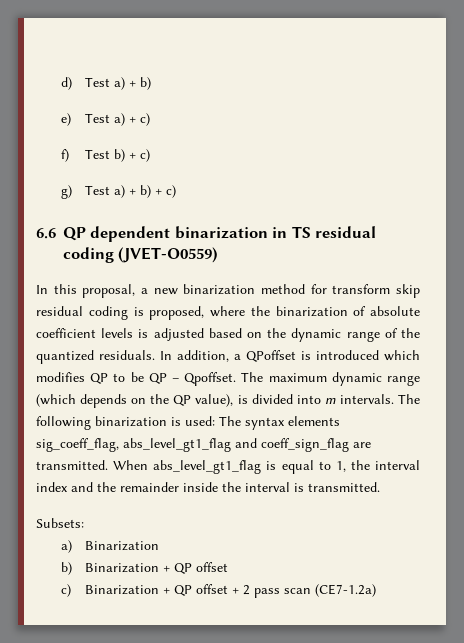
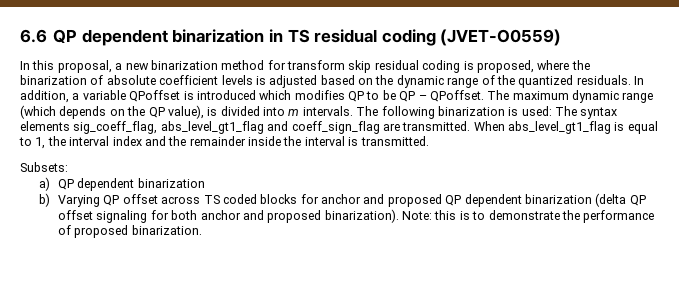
- d) Test a) + b)
- e) Test a) + c)
- f) Test b) + c)
- g) Test a) + b) + c)
- In addition, a QPoffset is introduced which modifies QP to be QP – Qpoffset.
+ In addition, a variable QPoffset is introduced which modifies QP to be QP – QPoffset.
- a) Binarization
- b) Binarization + QP offset
- c) Binarization + QP offset + 2 pass scan (CE7-1.2a)
+ a) QP dependent binarization
+ b) Varying QP offset across TS coded blocks for anchor and proposed QP dependent binarization (delta QP offset signaling for both anchor and proposed binarization). Note: this is to demonstrate the performance of proposed binarization.

